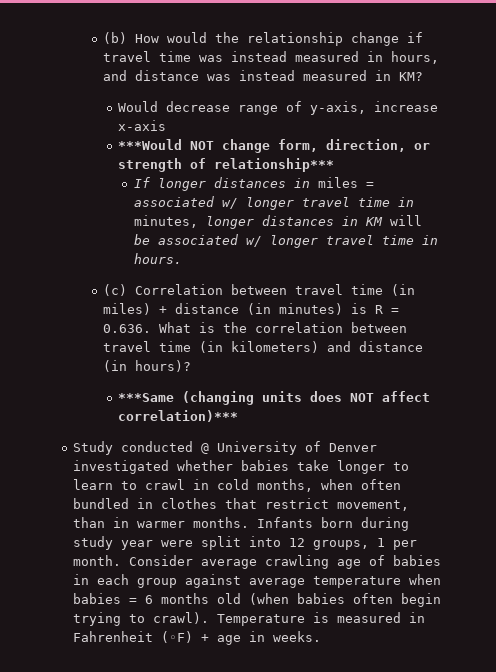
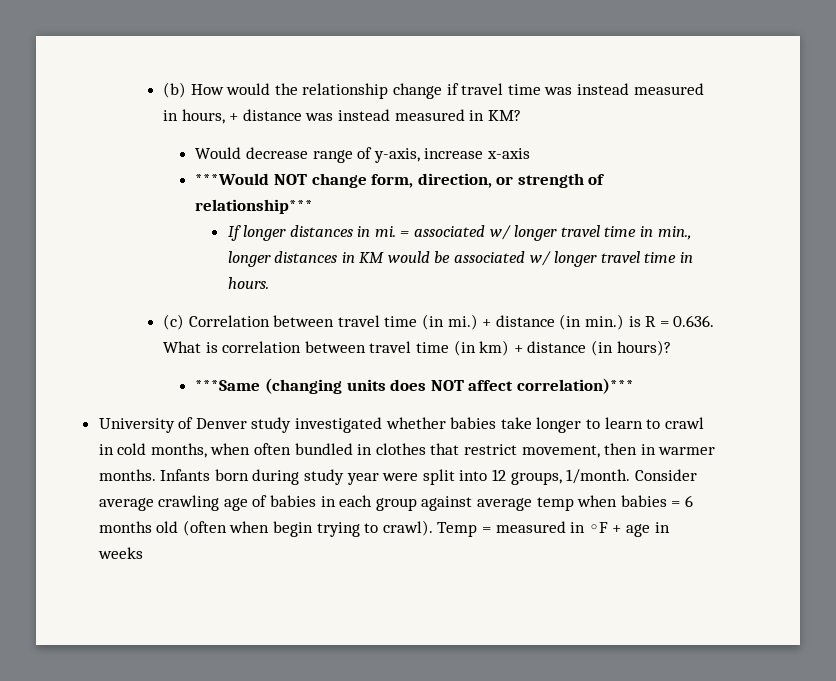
- (b) How would the relationship change if travel time was instead measured in hours, and distance was instead measured in KM?
+ (b) How would the relationship change if travel time was instead measured in hours, + distance was instead measured in KM?
- If longer distances in miles = associated w/ longer travel time in minutes, longer distances in KM will be associated w/ longer travel time in hours.
+ If longer distances in mi. = associated w/ longer travel time in min., longer distances in KM would be associated w/ longer travel time in hours.
- (c) Correlation between travel time (in miles) + distance (in minutes) is R = 0.636. What is the correlation between travel time (in kilometers) and distance (in hours)?
+ (c) Correlation between travel time (in mi.) + distance (in min.) is R = 0.636. What is correlation between travel time (in km) + distance (in hours)?
- Study conducted @ University of Denver investigated whether babies take longer to learn to crawl in cold months, when often bundled in clothes that restrict movement, than in warmer months.
+ University of Denver study investigated whether babies take longer to learn to crawl in cold months, when often bundled in clothes that restrict movement, then in warmer months.
- Infants born during study year were split into 12 groups, 1 per month.
+ Infants born during study year were split into 12 groups, 1/month.
- Consider average crawling age of babies in each group against average temperature when babies = 6 months old (when babies often begin trying to crawl).
+ Consider average crawling age of babies in each group against average temp when babies = 6 months old (often when begin trying to crawl).
- Temperature is measured in Fahrenheit (◦F) + age in weeks.
+ Temp = measured in ◦F + age in weeks

